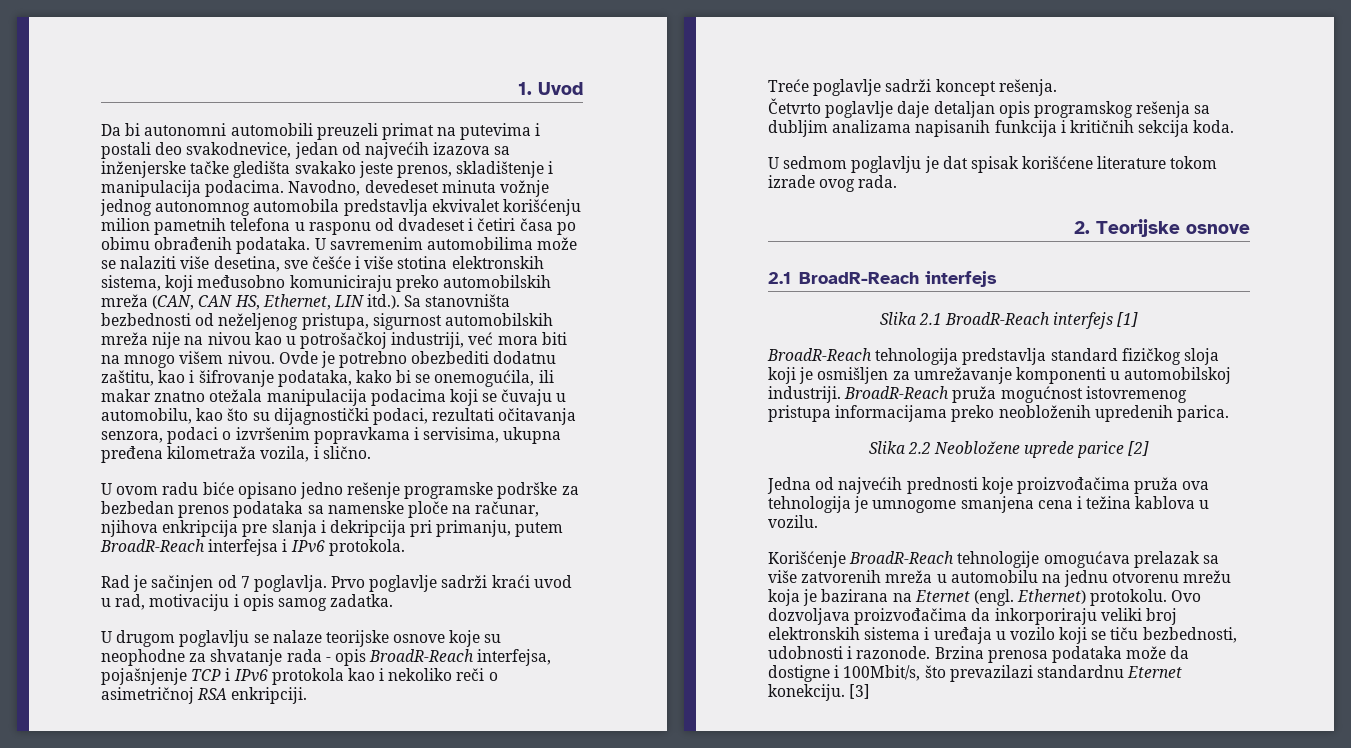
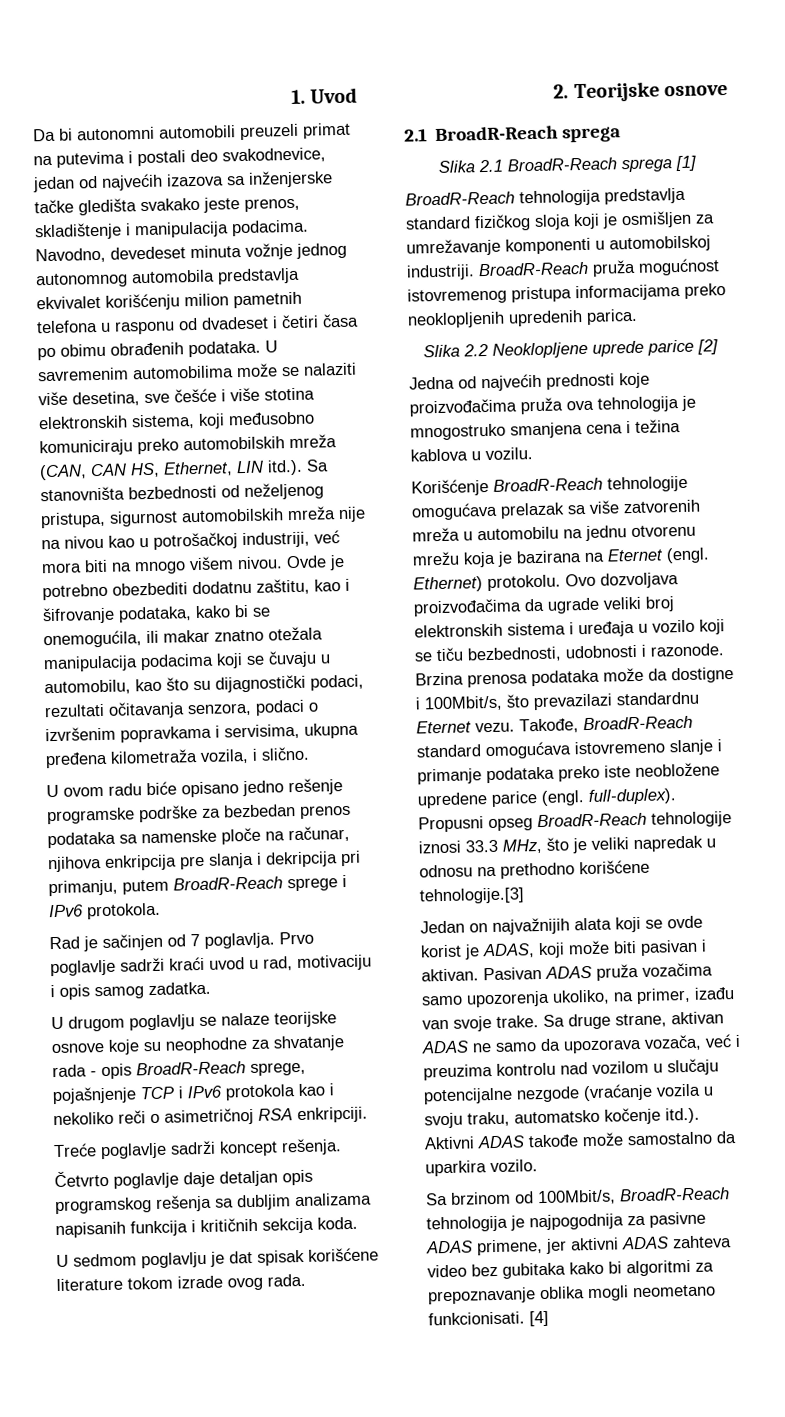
- U ovom radu biće opisano jedno rešenje programske podrške za bezbedan prenos podataka sa namenske ploče na računar, njihova enkripcija pre slanja i dekripcija pri primanju, putem BroadR-Reach interfejsa i IPv6 protokola.
+ U ovom radu biće opisano jedno rešenje programske podrške za bezbedan prenos podataka sa namenske ploče na računar, njihova enkripcija pre slanja i dekripcija pri primanju, putem BroadR-Reach sprege i IPv6 protokola.
- U drugom poglavlju se nalaze teorijske osnove koje su neophodne za shvatanje rada - opis BroadR-Reach interfejsa, pojašnjenje TCP i IPv6 protokola kao i nekoliko reči o asimetričnoj RSA enkripciji.
+ U drugom poglavlju se nalaze teorijske osnove koje su neophodne za shvatanje rada - opis BroadR-Reach sprege, pojašnjenje TCP i IPv6 protokola kao i nekoliko reči o asimetričnoj RSA enkripciji.
  2. Teorijske osnove
- 2.1 BroadR-Reach interfejs
+ 2.1 BroadR-Reach sprega
- Slika 2.1 BroadR-Reach interfejs [1]
+ Slika 2.1 BroadR-Reach sprega [1]
- BroadR-Reach pruža mogućnost istovremenog pristupa informacijama preko neobloženih upredenih parica.
+ BroadR-Reach pruža mogućnost istovremenog pristupa informacijama preko neoklopljenih upredenih parica.
- Slika 2.2 Neobložene uprede parice [2]
+ Slika 2.2 Neoklopljene uprede parice [2]
- Jedna od najvećih prednosti koje proizvođačima pruža ova tehnologija je umnogome smanjena cena i težina kablova u vozilu.
+ Jedna od najvećih prednosti koje proizvođačima pruža ova tehnologija je mnogostruko smanjena cena i težina kablova u vozilu.
- Ovo dozvoljava proizvođačima da inkorporiraju veliki broj elektronskih sistema i uređaja u vozilo koji se tiču bezbednosti, udobnosti i razonode.
+ Ovo dozvoljava proizvođačima da ugrade veliki broj elektronskih sistema i uređaja u vozilo koji se tiču bezbednosti, udobnosti i razonode.
- Brzina prenosa podataka može da dostigne i 100Mbit/s, što prevazilazi standardnu Eternet konekciju. [3]
+ Brzina prenosa podataka može da dostigne i 100Mbit/s, što prevazilazi standardnu Eternet vezu. Takođe, BroadR-Reach standard omogućava istovremeno slanje i primanje podataka preko iste neobložene upredene parice (engl. full-duplex). Propusni opseg BroadR-Reach tehnologije iznosi 33.3 MHz, što je veliki napredak u odnosu na prethodno korišćene tehnologije.[3]
+ Jedan on najvažnijih alata koji se ovde korist je ADAS, koji može biti pasivan i aktivan. Pasivan ADAS pruža vozačima samo upozorenja ukoliko, na primer, izađu van svoje trake. Sa druge strane, aktivan ADAS ne samo da upozorava vozača, već i preuzima kontrolu nad vozilom u slučaju potencijalne nezgode (vraćanje vozila u svoju traku, automatsko kočenje itd.). Aktivni ADAS takođe može samostalno da uparkira vozilo.
+ Sa brzinom od 100Mbit/s, BroadR-Reach tehnologija je najpogodnija za pasivne ADAS primene, jer aktivni ADAS zahteva video bez gubitaka kako bi algoritmi za prepoznavanje oblika mogli neometano funkcionisati. [4]

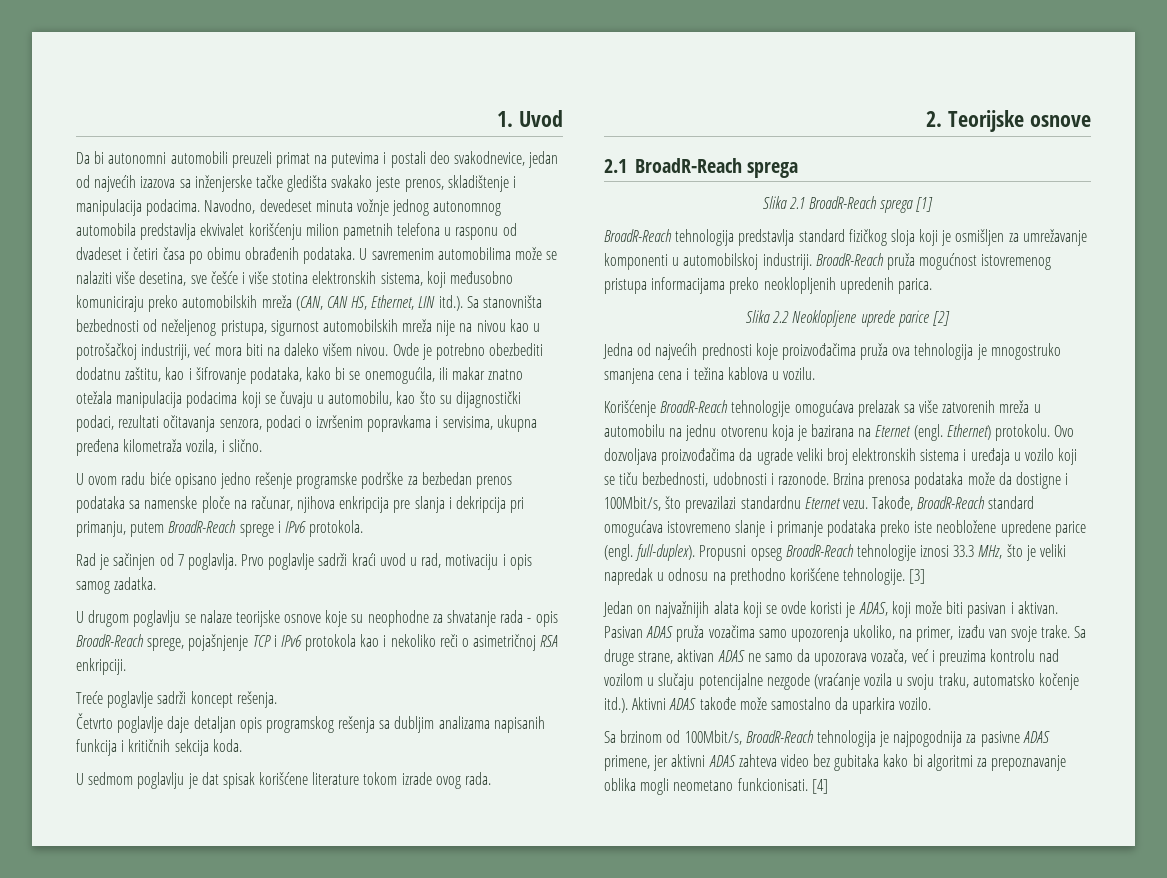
- U savremenim automobilima može se nalaziti više desetina, sve češće i više stotina elektronskih sistema, koji međusobno komuniciraju preko automobilskih mreža (CAN, CAN HS, Ethernet, LIN itd.). Sa stanovništa bezbednosti od neželjenog pristupa, sigurnost automobilskih mreža nije na nivou kao u potrošačkoj industriji, već mora biti na mnogo višem nivou.
+ U savremenim automobilima može se nalaziti više desetina, sve češće i više stotina elektronskih sistema, koji međusobno komuniciraju preko automobilskih mreža (CAN, CAN HS, Ethernet, LIN itd.). Sa stanovništa bezbednosti od neželjenog pristupa, sigurnost automobilskih mreža nije na nivou kao u potrošačkoj industriji, već mora biti na daleko višem nivou.
- Korišćenje BroadR-Reach tehnologije omogućava prelazak sa više zatvorenih mreža u automobilu na jednu otvorenu mrežu koja je bazirana na Eternet (engl.
+ Korišćenje BroadR-Reach tehnologije omogućava prelazak sa više zatvorenih mreža u automobilu na jednu otvorenu koja je bazirana na Eternet (engl.
- Propusni opseg BroadR-Reach tehnologije iznosi 33.3 MHz, što je veliki napredak u odnosu na prethodno korišćene tehnologije.[3]
+ Propusni opseg BroadR-Reach tehnologije iznosi 33.3 MHz, što je veliki napredak u odnosu na prethodno korišćene tehnologije. [3]
- Jedan on najvažnijih alata koji se ovde korist je ADAS, koji može biti pasivan i aktivan.
+ Jedan on najvažnijih alata koji se ovde koristi je ADAS, koji može biti pasivan i aktivan.

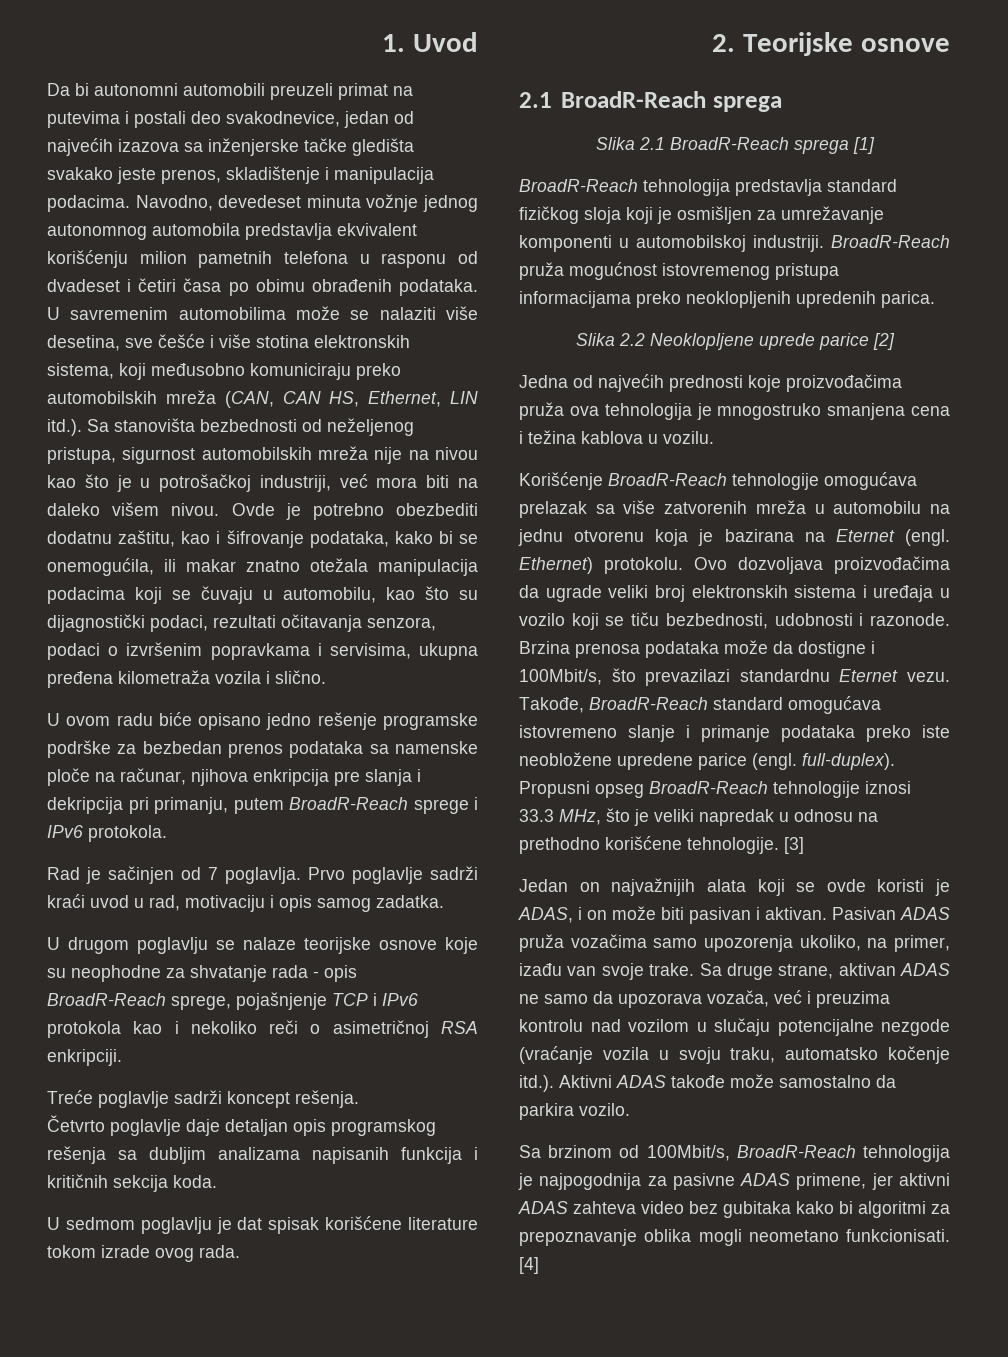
- Navodno, devedeset minuta vožnje jednog autonomnog automobila predstavlja ekvivalet korišćenju milion pametnih telefona u rasponu od dvadeset i četiri časa po obimu obrađenih podataka.
+ Navodno, devedeset minuta vožnje jednog autonomnog automobila predstavlja ekvivalent korišćenju milion pametnih telefona u rasponu od dvadeset i četiri časa po obimu obrađenih podataka.
- U savremenim automobilima može se nalaziti više desetina, sve češće i više stotina elektronskih sistema, koji međusobno komuniciraju preko automobilskih mreža (CAN, CAN HS, Ethernet, LIN itd.). Sa stanovništa bezbednosti od neželjenog pristupa, sigurnost automobilskih mreža nije na nivou kao u potrošačkoj industriji, već mora biti na daleko višem nivou.
+ U savremenim automobilima može se nalaziti više desetina, sve češće i više stotina elektronskih sistema, koji međusobno komuniciraju preko automobilskih mreža (CAN, CAN HS, Ethernet, LIN itd.). Sa stanovišta bezbednosti od neželjenog pristupa, sigurnost automobilskih mreža nije na nivou kao što je u potrošačkoj industriji, već mora biti na daleko višem nivou.
- Ovde je potrebno obezbediti dodatnu zaštitu, kao i šifrovanje podataka, kako bi se onemogućila, ili makar znatno otežala manipulacija podacima koji se čuvaju u automobilu, kao što su dijagnostički podaci, rezultati očitavanja senzora, podaci o izvršenim popravkama i servisima, ukupna pređena kilometraža vozila, i slično.
+ Ovde je potrebno obezbediti dodatnu zaštitu, kao i šifrovanje podataka, kako bi se onemogućila, ili makar znatno otežala manipulacija podacima koji se čuvaju u automobilu, kao što su dijagnostički podaci, rezultati očitavanja senzora, podaci o izvršenim popravkama i servisima, ukupna pređena kilometraža vozila i slično.
- Jedan on najvažnijih alata koji se ovde koristi je ADAS, koji može biti pasivan i aktivan.
+ Jedan on najvažnijih alata koji se ovde koristi je ADAS, i on može biti pasivan i aktivan.
- Sa druge strane, aktivan ADAS ne samo da upozorava vozača, već i preuzima kontrolu nad vozilom u slučaju potencijalne nezgode (vraćanje vozila u svoju traku, automatsko kočenje itd.). Aktivni ADAS takođe može samostalno da uparkira vozilo.
+ Sa druge strane, aktivan ADAS ne samo da upozorava vozača, već i preuzima kontrolu nad vozilom u slučaju potencijalne nezgode (vraćanje vozila u svoju traku, automatsko kočenje itd.). Aktivni ADAS takođe može samostalno da parkira vozilo.

